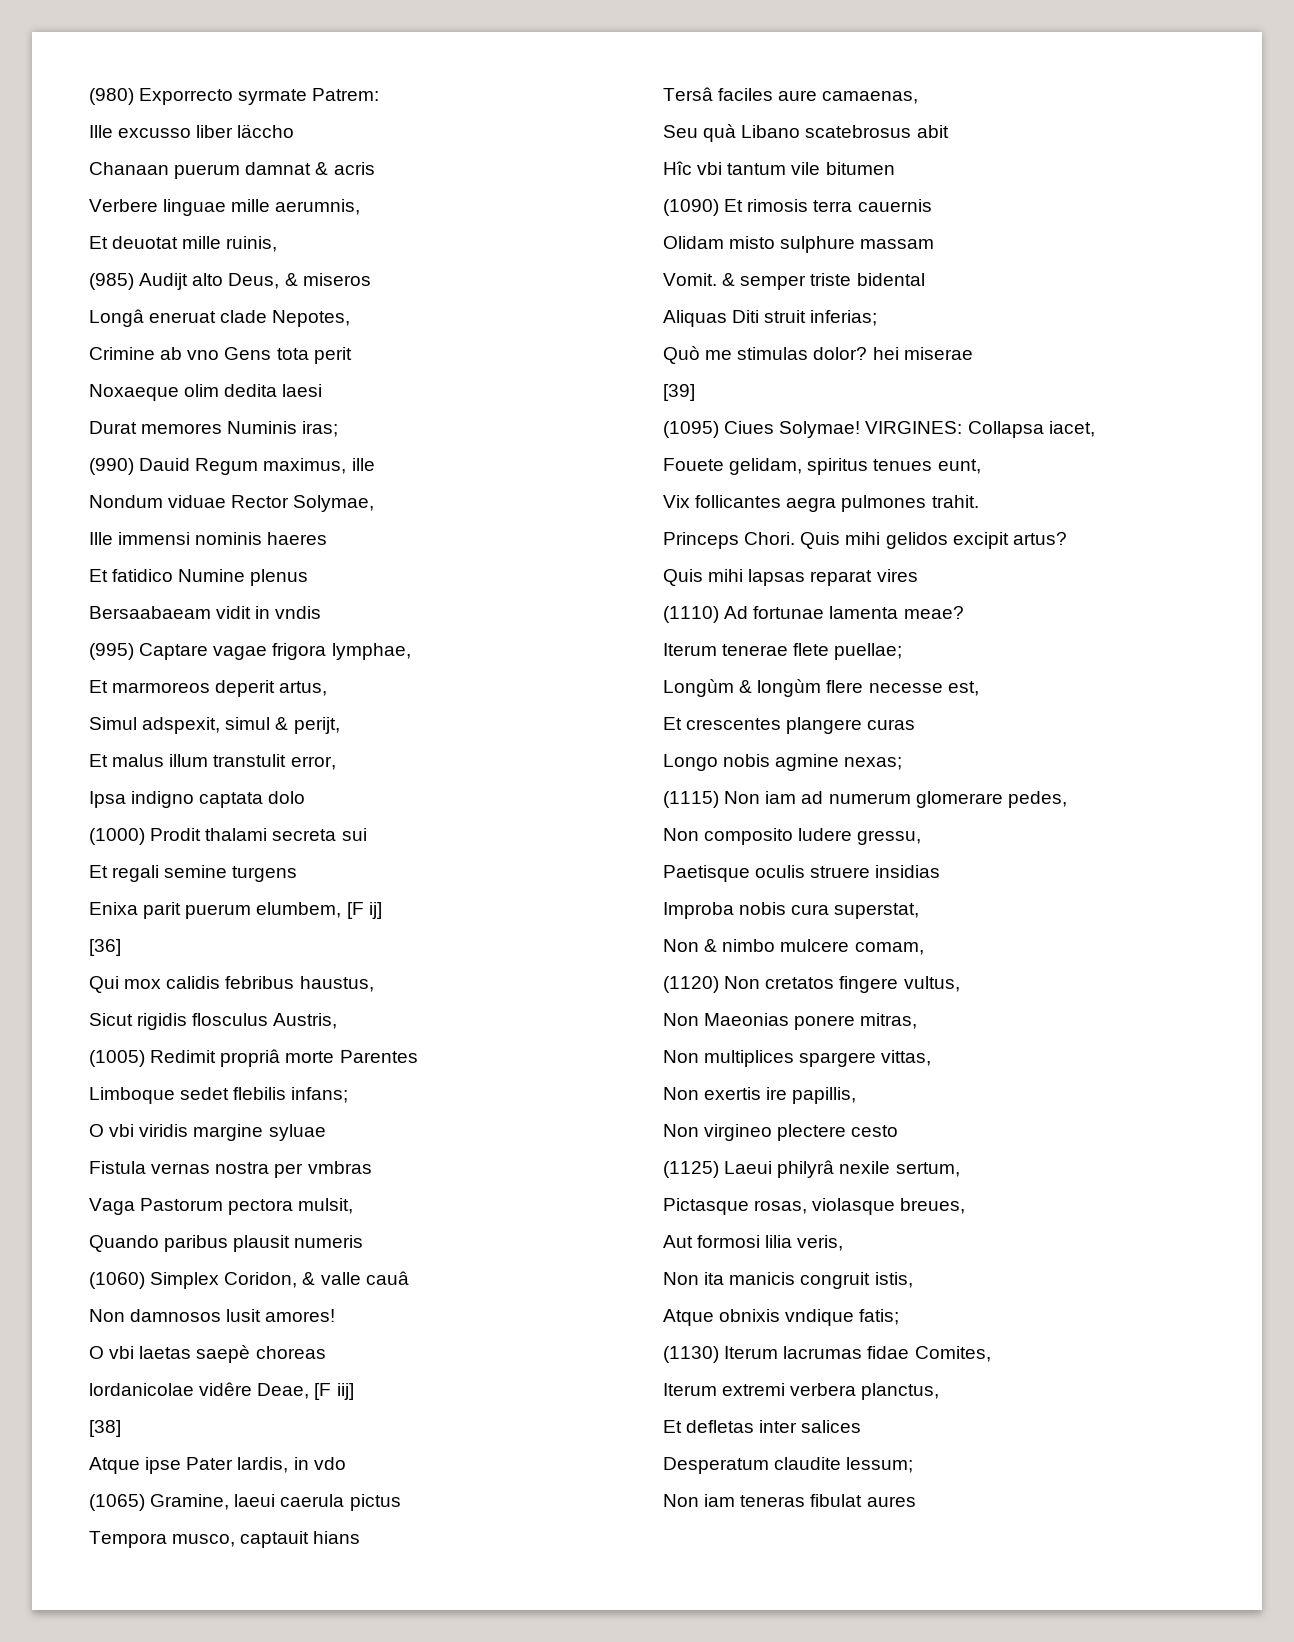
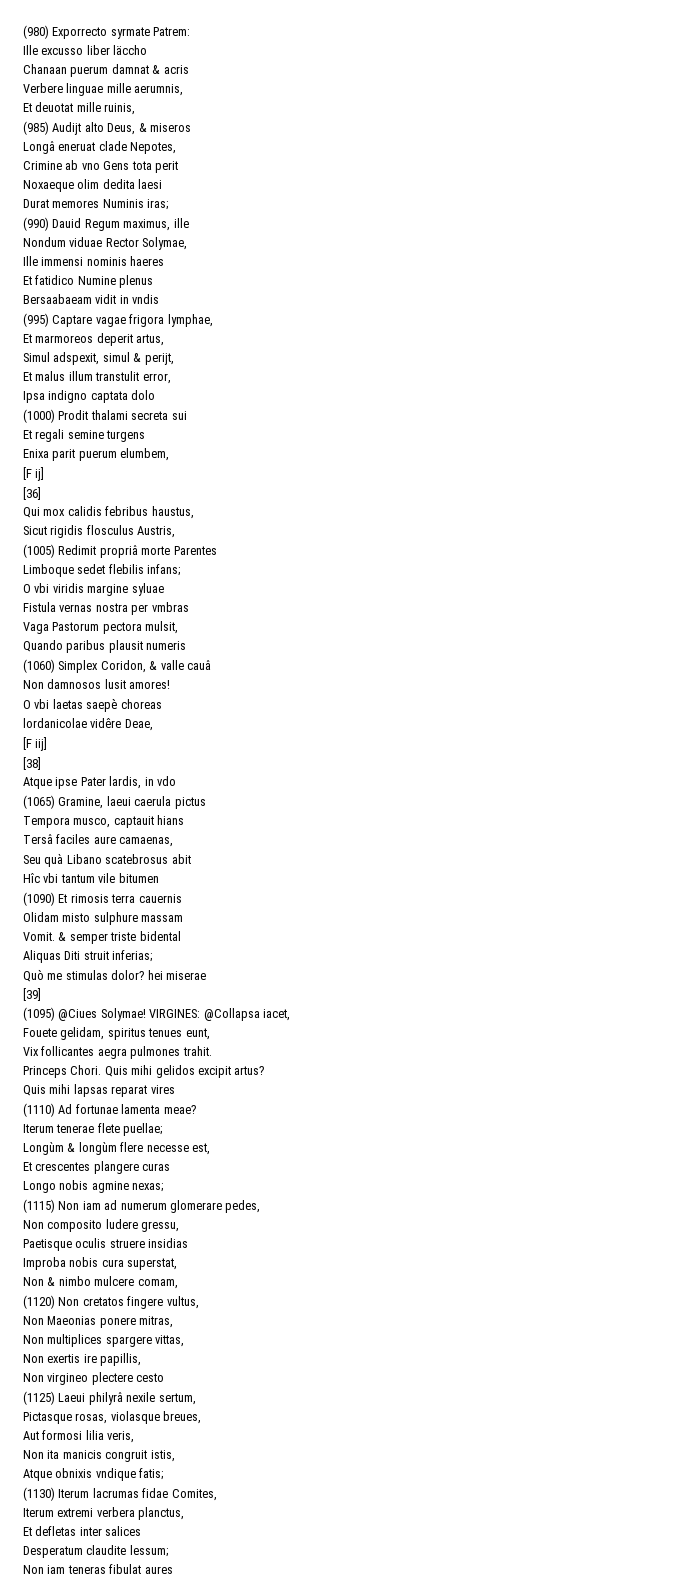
- Enixa parit puerum elumbem, [F ij]
+ Enixa parit puerum elumbem,
+ [F ij]
- lordanicolae vidêre Deae, [F iij]
+ lordanicolae vidêre Deae,
+ [F iij]
- (1095) Ciues Solymae!
+ (1095) @Ciues Solymae!
- VIRGINES: Collapsa iacet,
+ VIRGINES: @Collapsa iacet,

